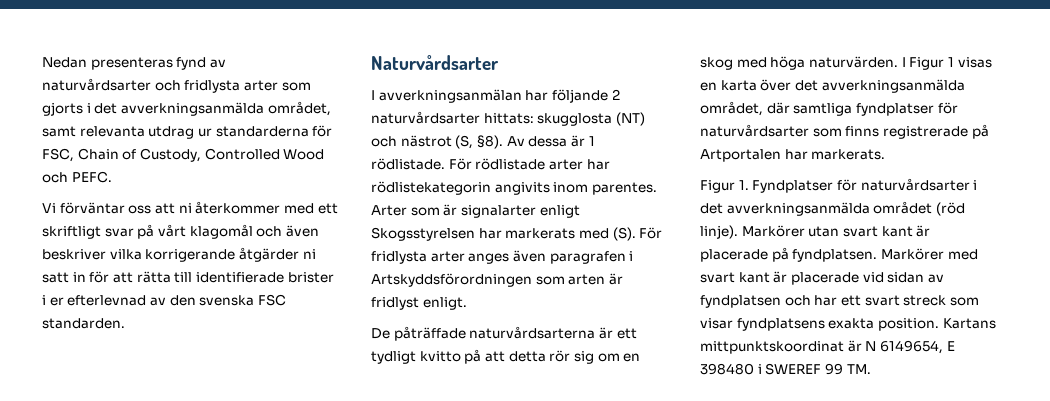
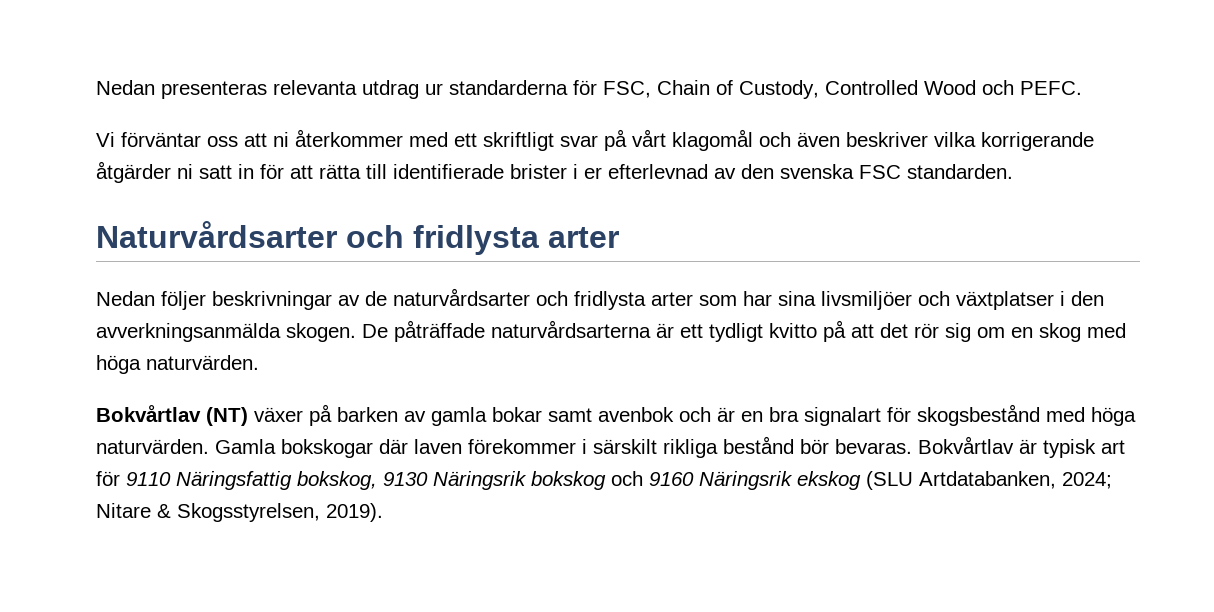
- Nedan presenteras fynd av naturvårdsarter och fridlysta arter som gjorts i det avverkningsanmälda området, samt relevanta utdrag ur standarderna för FSC, Chain of Custody, Controlled Wood och PEFC.
+ Nedan presenteras relevanta utdrag ur standarderna för FSC, Chain of Custody, Controlled Wood och PEFC.
- Naturvårdsarter
- I avverkningsanmälan har följande 2 naturvårdsarter hittats: skugglosta (NT) och nästrot (S, §8). Av dessa är 1 rödlistade. För rödlistade arter har rödlistekategorin angivits inom parentes. Arter som är signalarter enligt Skogsstyrelsen har markerats med (S). För fridlysta arter anges även paragrafen i Artskyddsförordningen som arten är fridlyst enligt.
- De påträffade naturvårdsarterna är ett tydligt kvitto på att detta rör sig om en skog med höga naturvärden. I Figur 1 visas en karta över det avverkningsanmälda området, där samtliga fyndplatser för naturvårdsarter som finns registrerade på Artportalen har markerats.
- Figur 1. Fyndplatser för naturvårdsarter i det avverkningsanmälda området (röd linje). Markörer utan svart kant är placerade på fyndplatsen. Markörer med svart kant är placerade vid sidan av fyndplatsen och har ett svart streck som visar fyndplatsens exakta position. Kartans mittpunktskoordinat är N 6149654, E 398480 i SWEREF 99 TM.
+ Naturvårdsarter och fridlysta arter
+ Nedan följer beskrivningar av de naturvårdsarter och fridlysta arter som har sina livsmiljöer och växtplatser i den avverkningsanmälda skogen. De påträffade naturvårdsarterna är ett tydligt kvitto på att det rör sig om en skog med höga naturvärden.
+ Bokvårtlav (NT) växer på barken av gamla bokar samt avenbok och är en bra signalart för skogsbestånd med höga naturvärden. Gamla bokskogar där laven förekommer i särskilt rikliga bestånd bör bevaras. Bokvårtlav är typisk art för 9110 Näringsfattig bokskog, 9130 Näringsrik bokskog och 9160 Näringsrik ekskog (SLU Artdatabanken, 2024; Nitare & Skogsstyrelsen, 2019).

